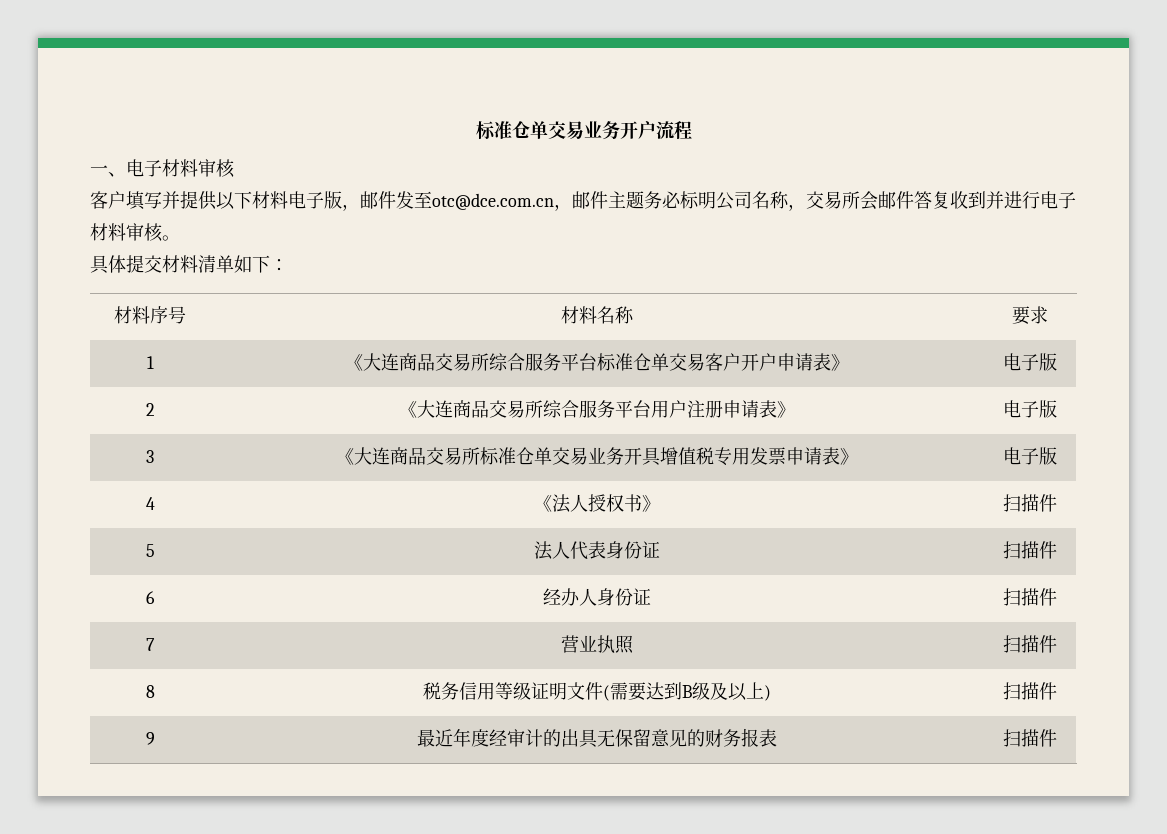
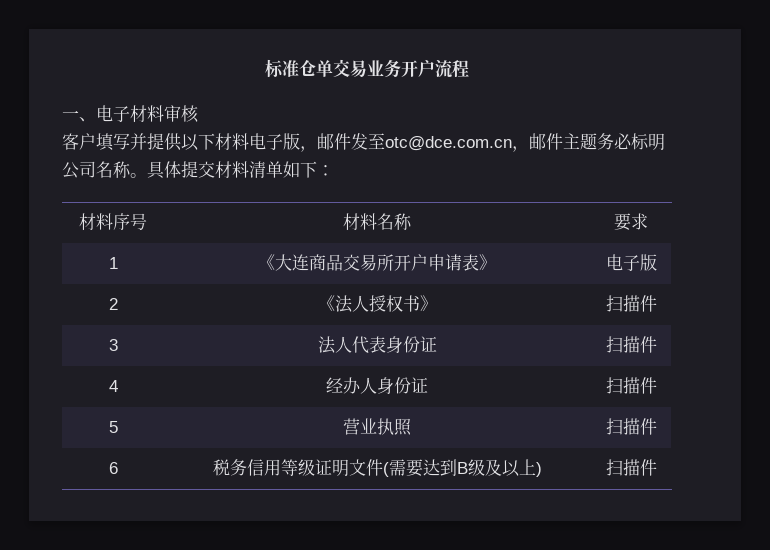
- 客户填写并提供以下材料电子版，邮件发至otc@dce.com.cn，邮件主题务必标明公司名称，交易所会邮件答复收到并进行电子材料审核。
- 具体提交材料清单如下：
+ 客户填写并提供以下材料电子版，邮件发至otc@dce.com.cn，邮件主题务必标明公司名称。具体提交材料清单如下：
- 1 | 《大连商品交易所综合服务平台标准仓单交易客户开户申请表》 | 电子版
+ 1 | 《大连商品交易所开户申请表》 | 电子版
- 2 | 《大连商品交易所综合服务平台用户注册申请表》 | 电子版
- 3 | 《大连商品交易所标准仓单交易业务开具增值税专用发票申请表》 | 电子版
- 4 | 《法人授权书》 | 扫描件
+ 2 | 《法人授权书》 | 扫描件
- 5 | 法人代表身份证 | 扫描件
+ 3 | 法人代表身份证 | 扫描件
- 6 | 经办人身份证 | 扫描件
+ 4 | 经办人身份证 | 扫描件
- 7 | 营业执照 | 扫描件
+ 5 | 营业执照 | 扫描件
- 8 | 税务信用等级证明文件(需要达到B级及以上) | 扫描件
+ 6 | 税务信用等级证明文件(需要达到B级及以上) | 扫描件
- 9 | 最近年度经审计的出具无保留意见的财务报表 | 扫描件

